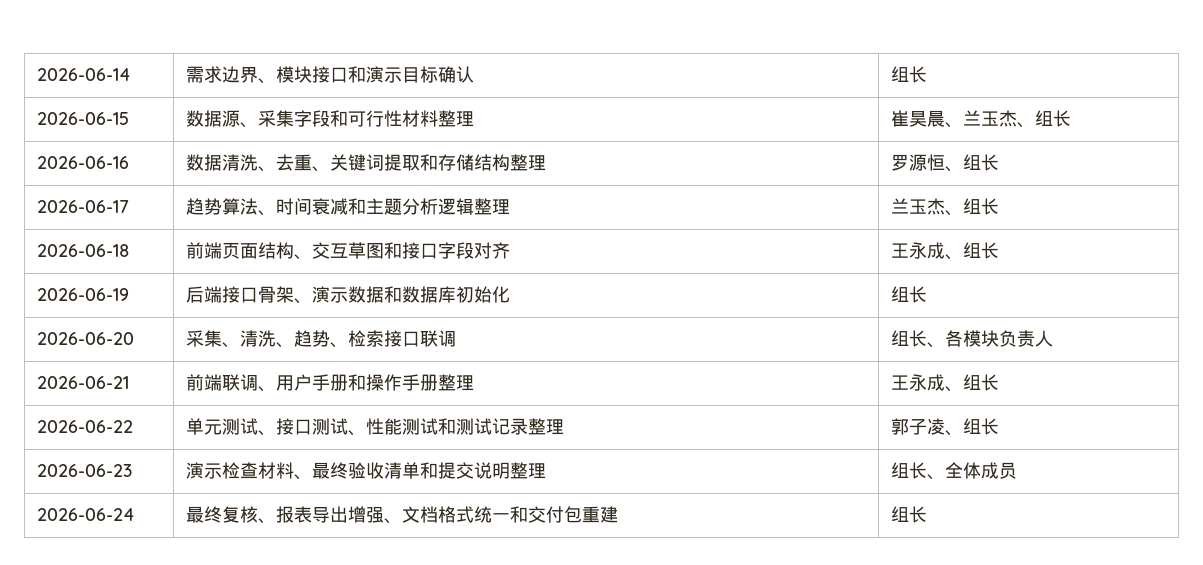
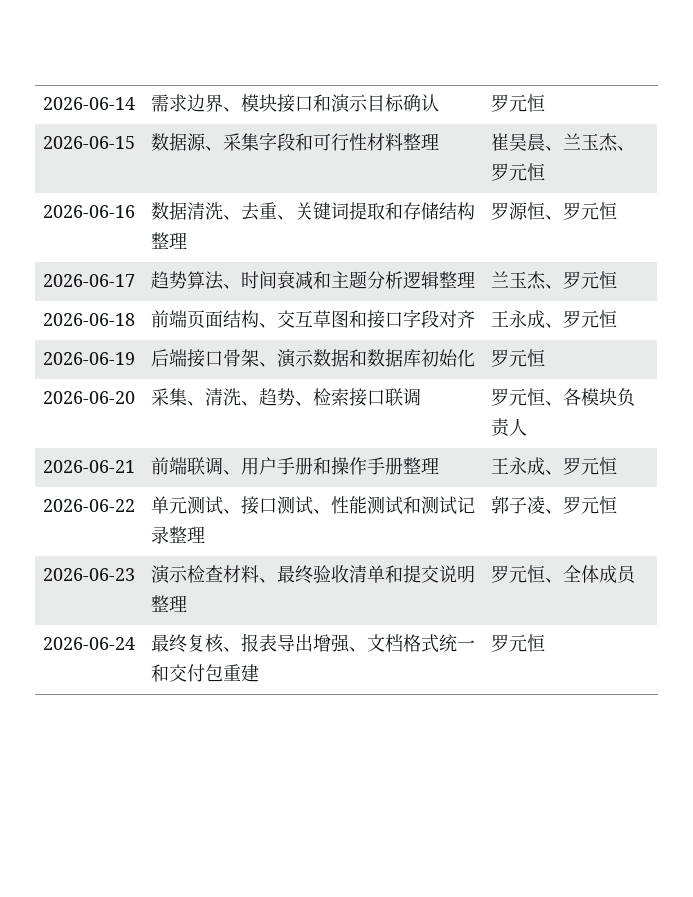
- 2026-06-14 | 需求边界、模块接口和演示目标确认 | 组长
+ 2026-06-14 | 需求边界、模块接口和演示目标确认 | 罗元恒
- 2026-06-15 | 数据源、采集字段和可行性材料整理 | 崔昊晨、兰玉杰、组长
+ 2026-06-15 | 数据源、采集字段和可行性材料整理 | 崔昊晨、兰玉杰、罗元恒
- 2026-06-16 | 数据清洗、去重、关键词提取和存储结构整理 | 罗源恒、组长
+ 2026-06-16 | 数据清洗、去重、关键词提取和存储结构整理 | 罗源恒、罗元恒
- 2026-06-17 | 趋势算法、时间衰减和主题分析逻辑整理 | 兰玉杰、组长
+ 2026-06-17 | 趋势算法、时间衰减和主题分析逻辑整理 | 兰玉杰、罗元恒
- 2026-06-18 | 前端页面结构、交互草图和接口字段对齐 | 王永成、组长
+ 2026-06-18 | 前端页面结构、交互草图和接口字段对齐 | 王永成、罗元恒
- 2026-06-19 | 后端接口骨架、演示数据和数据库初始化 | 组长
+ 2026-06-19 | 后端接口骨架、演示数据和数据库初始化 | 罗元恒
- 2026-06-20 | 采集、清洗、趋势、检索接口联调 | 组长、各模块负责人
+ 2026-06-20 | 采集、清洗、趋势、检索接口联调 | 罗元恒、各模块负责人
- 2026-06-21 | 前端联调、用户手册和操作手册整理 | 王永成、组长
+ 2026-06-21 | 前端联调、用户手册和操作手册整理 | 王永成、罗元恒
- 2026-06-22 | 单元测试、接口测试、性能测试和测试记录整理 | 郭子凌、组长
+ 2026-06-22 | 单元测试、接口测试、性能测试和测试记录整理 | 郭子凌、罗元恒
- 2026-06-23 | 演示检查材料、最终验收清单和提交说明整理 | 组长、全体成员
+ 2026-06-23 | 演示检查材料、最终验收清单和提交说明整理 | 罗元恒、全体成员
- 2026-06-24 | 最终复核、报表导出增强、文档格式统一和交付包重建 | 组长
+ 2026-06-24 | 最终复核、报表导出增强、文档格式统一和交付包重建 | 罗元恒

